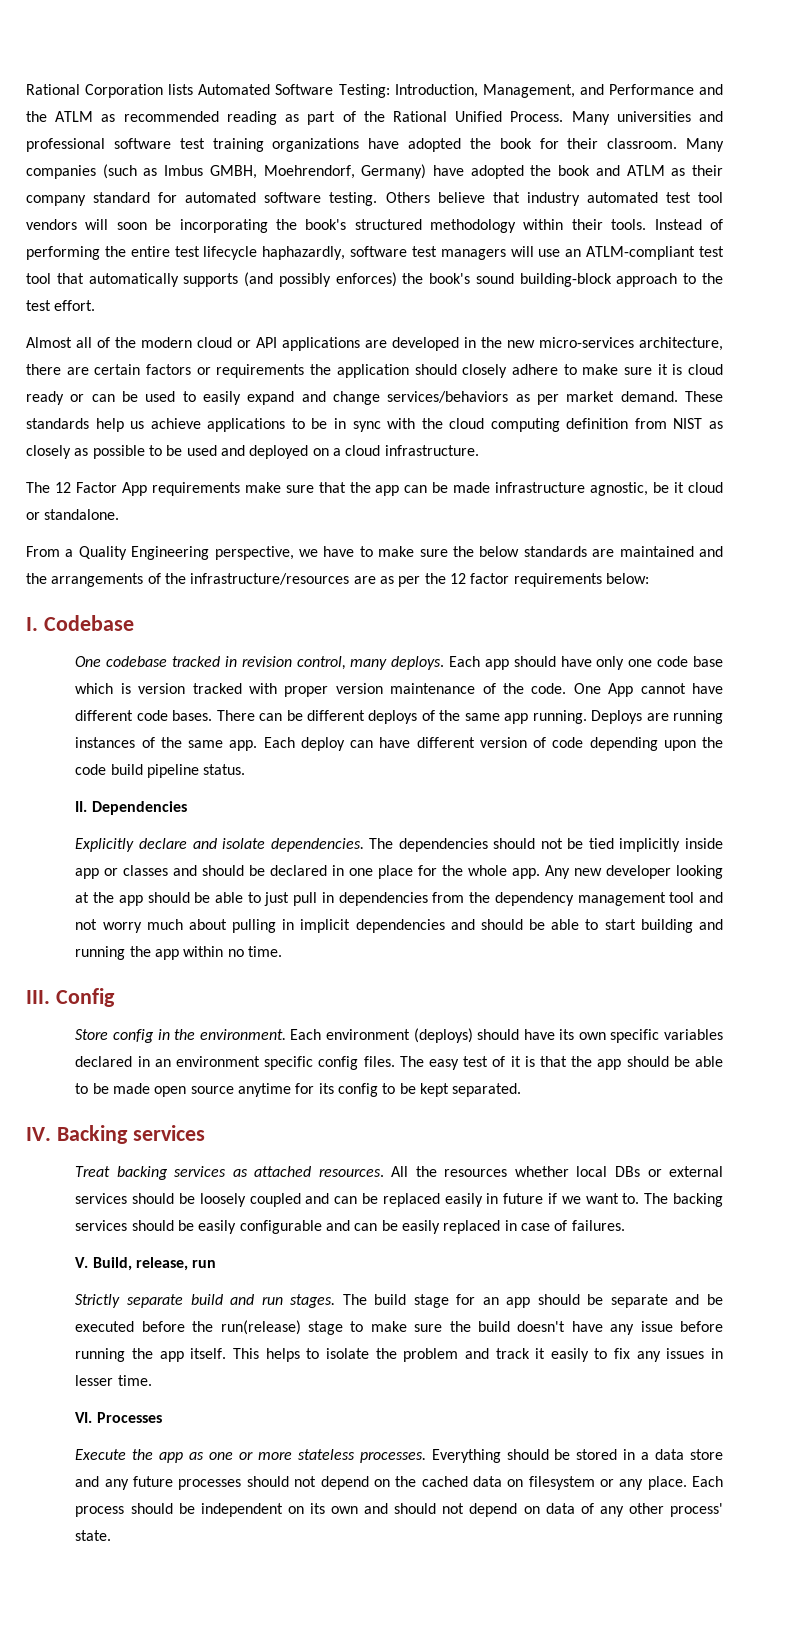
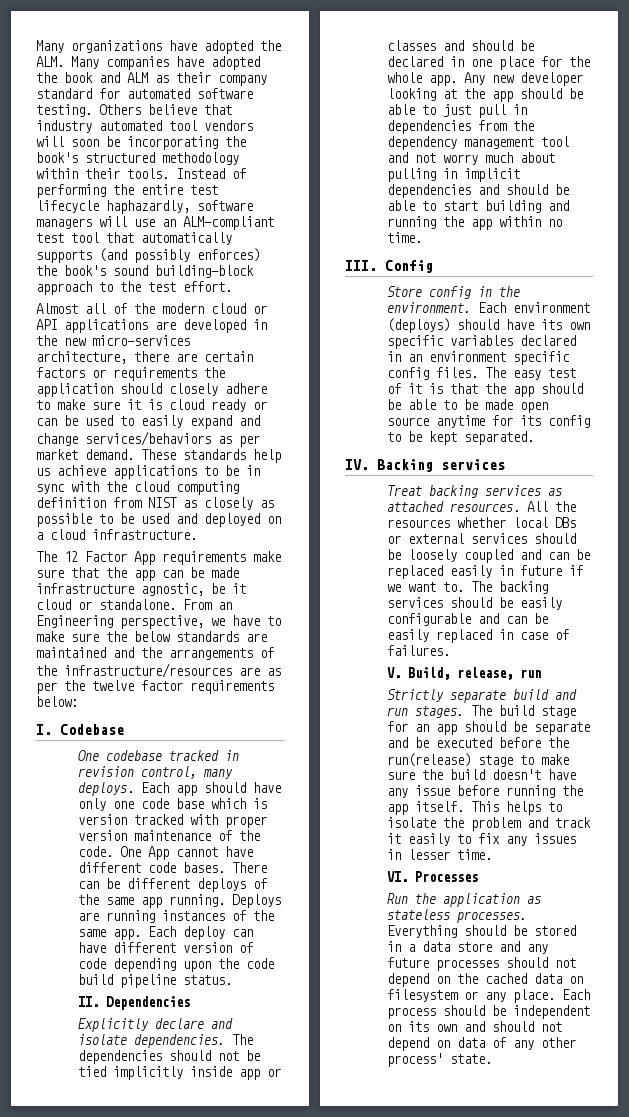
- Rational Corporation lists Automated Software Testing: Introduction, Management, and Performance and the ATLM as recommended reading as part of the Rational Unified Process. Many universities and professional software test training organizations have adopted the book for their classroom. Many companies (such as Imbus GMBH, Moehrendorf, Germany) have adopted the book and ATLM as their company standard for automated software testing.
+ Many organizations have adopted the ALM. Many companies have adopted the book and ALM as their company standard for automated software testing.
- Others believe that industry automated test tool vendors will soon be incorporating the book's structured methodology within their tools.
+ Others believe that industry automated tool vendors will soon be incorporating the book's structured methodology within their tools.
- Instead of performing the entire test lifecycle haphazardly, software test managers will use an ATLM-compliant test tool that automatically supports (and possibly enforces) the book's sound building-block approach to the test effort.
+ Instead of performing the entire test lifecycle haphazardly, software managers will use an ALM-compliant test tool that automatically supports (and possibly enforces) the book's sound building-block approach to the test effort.
- The 12 Factor App requirements make sure that the app can be made infrastructure agnostic, be it cloud or standalone.
- From a Quality Engineering perspective, we have to make sure the below standards are maintained and the arrangements of the infrastructure/resources are as per the 12 factor requirements below:
+ The 12 Factor App requirements make sure that the app can be made infrastructure agnostic, be it cloud or standalone. From an Engineering perspective, we have to make sure the below standards are maintained and the arrangements of the infrastructure/resources are as per the twelve factor requirements below:
- Execute the app as one or more stateless processes.
+ Run the application as stateless processes.

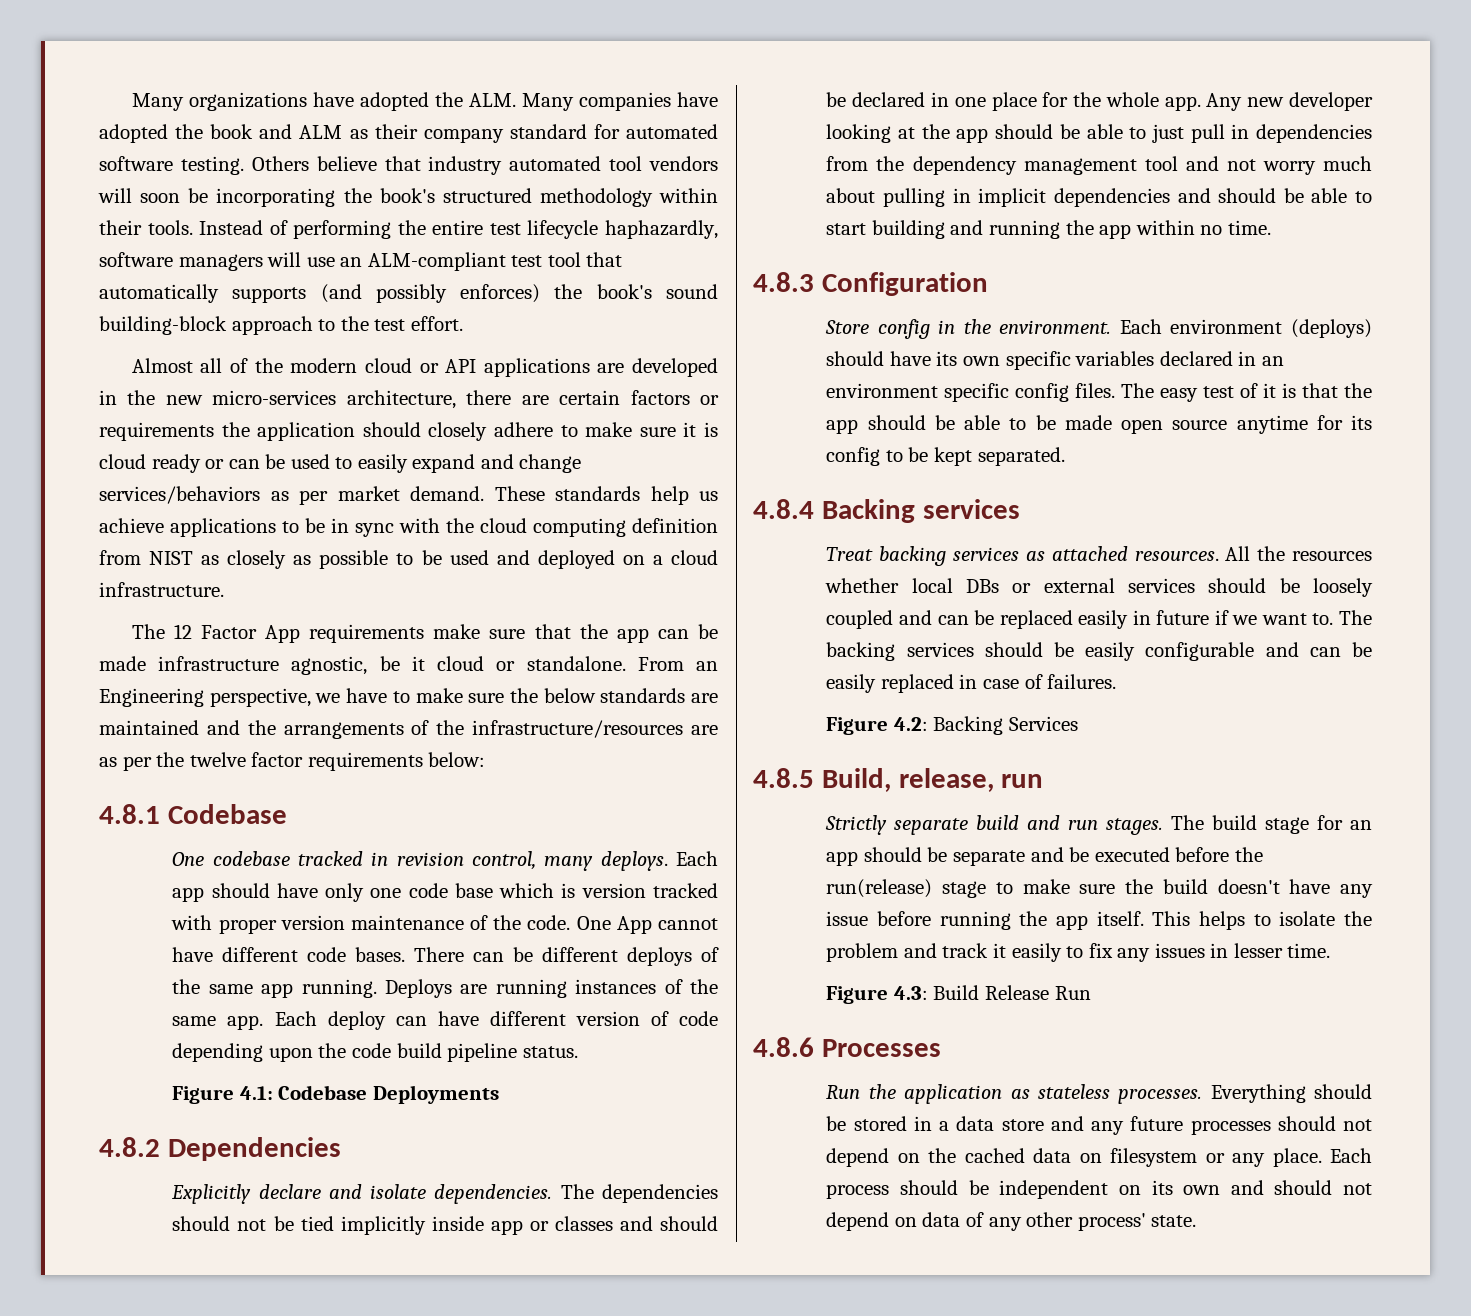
- I. Codebase
+ 4.8.1 Codebase
- II. Dependencies
+ Figure 4.1: Codebase Deployments
+ 4.8.2 Dependencies
- III. Config
+ 4.8.3 Configuration
- IV. Backing services
+ 4.8.4 Backing services
- V. Build, release, run
+ Figure 4.2: Backing Services
+ 4.8.5 Build, release, run
- VI. Processes
+ Figure 4.3: Build Release Run
+ 4.8.6 Processes

